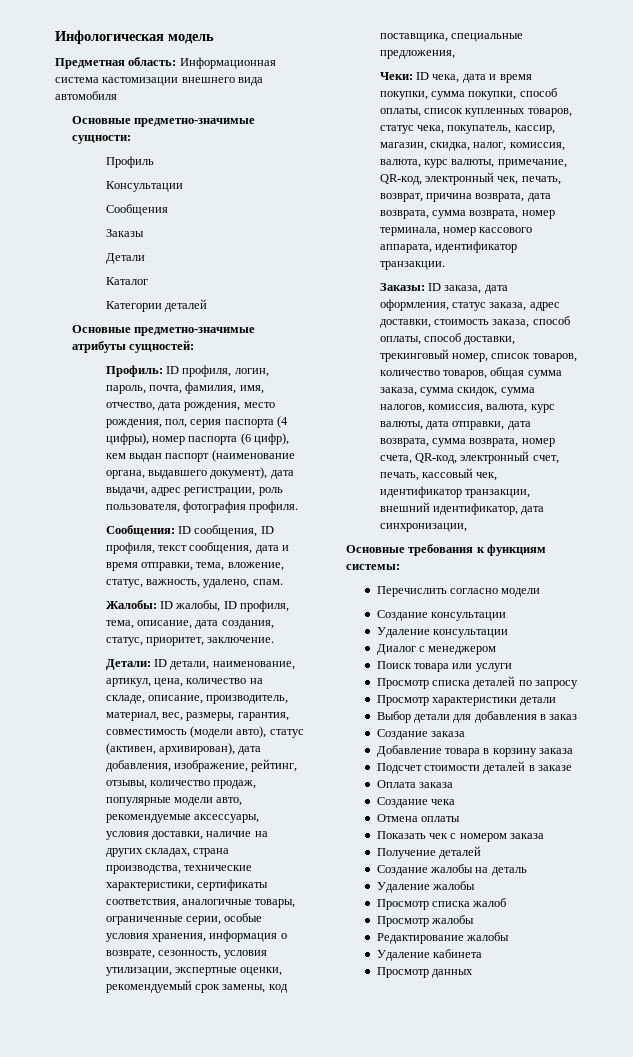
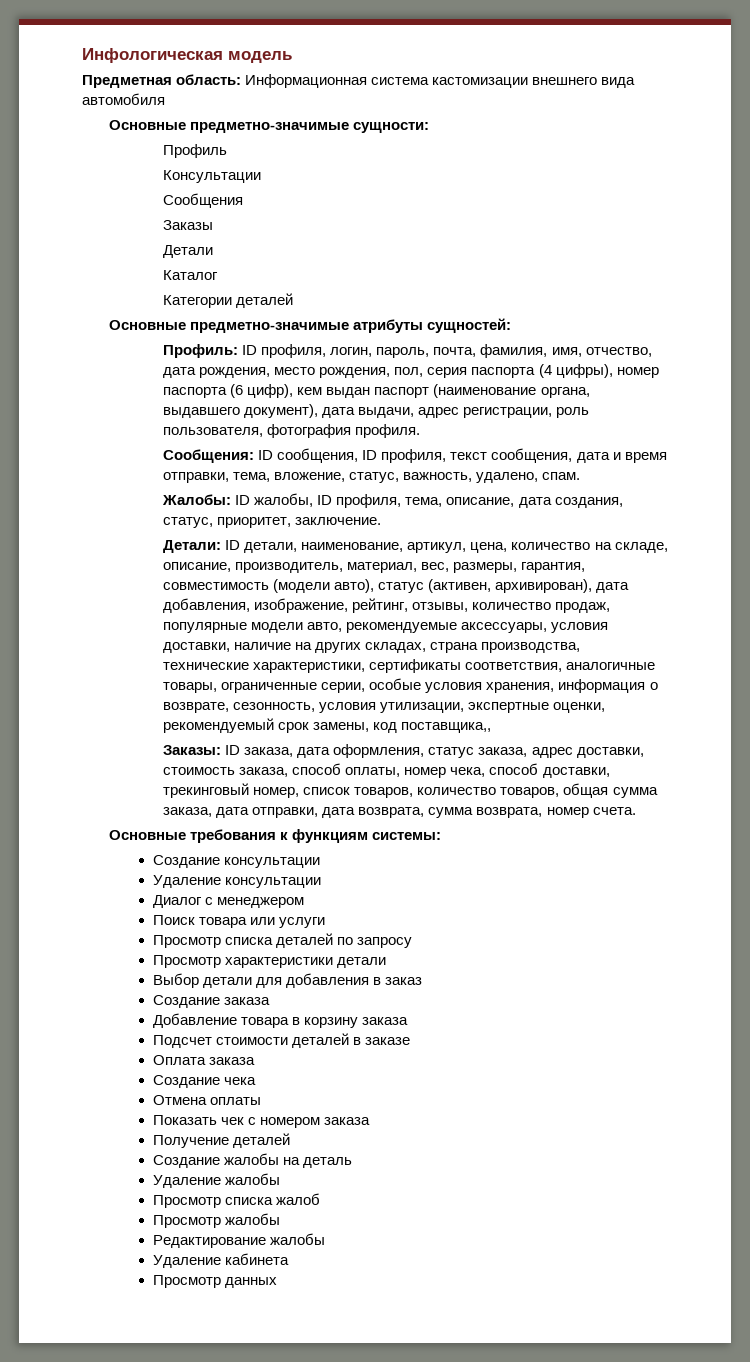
- ID детали, наименование, артикул, цена, количество на складе, описание, производитель, материал, вес, размеры, гарантия, совместимость (модели авто), статус (активен, архивирован), дата добавления, изображение, рейтинг, отзывы, количество продаж, популярные модели авто, рекомендуемые аксессуары, условия доставки, наличие на других складах, страна производства, технические характеристики, сертификаты соответствия, аналогичные товары, ограниченные серии, особые условия хранения, информация о возврате, сезонность, условия утилизации, экспертные оценки, рекомендуемый срок замены, код поставщика, специальные предложения,
- Чеки: ID чека, дата и время покупки, сумма покупки, способ оплаты, список купленных товаров, статус чека, покупатель, кассир, магазин, скидка, налог, комиссия, валюта, курс валюты, примечание, QR-код, электронный чек, печать, возврат, причина возврата, дата возврата, сумма возврата, номер терминала, номер кассового аппарата, идентификатор транзакции.
+ ID детали, наименование, артикул, цена, количество на складе, описание, производитель, материал, вес, размеры, гарантия, совместимость (модели авто), статус (активен, архивирован), дата добавления, изображение, рейтинг, отзывы, количество продаж, популярные модели авто, рекомендуемые аксессуары, условия доставки, наличие на других складах, страна производства, технические характеристики, сертификаты соответствия, аналогичные товары, ограниченные серии, особые условия хранения, информация о возврате, сезонность, условия утилизации, экспертные оценки, рекомендуемый срок замены, код поставщика,,
- Заказы: ID заказа, дата оформления, статус заказа, адрес доставки, стоимость заказа, способ оплаты, способ доставки, трекинговый номер, список товаров, количество товаров, общая сумма заказа, сумма скидок, сумма налогов, комиссия, валюта, курс валюты, дата отправки, дата возврата, сумма возврата, номер счета, QR-код, электронный счет, печать, кассовый чек, идентификатор транзакции, внешний идентификатор, дата синхронизации,
+ Заказы: ID заказа, дата оформления, статус заказа, адрес доставки, стоимость заказа, способ оплаты, номер чека, способ доставки, трекинговый номер, список товаров, количество товаров, общая сумма заказа, дата отправки, дата возврата, сумма возврата, номер счета.
- Перечислить согласно модели

